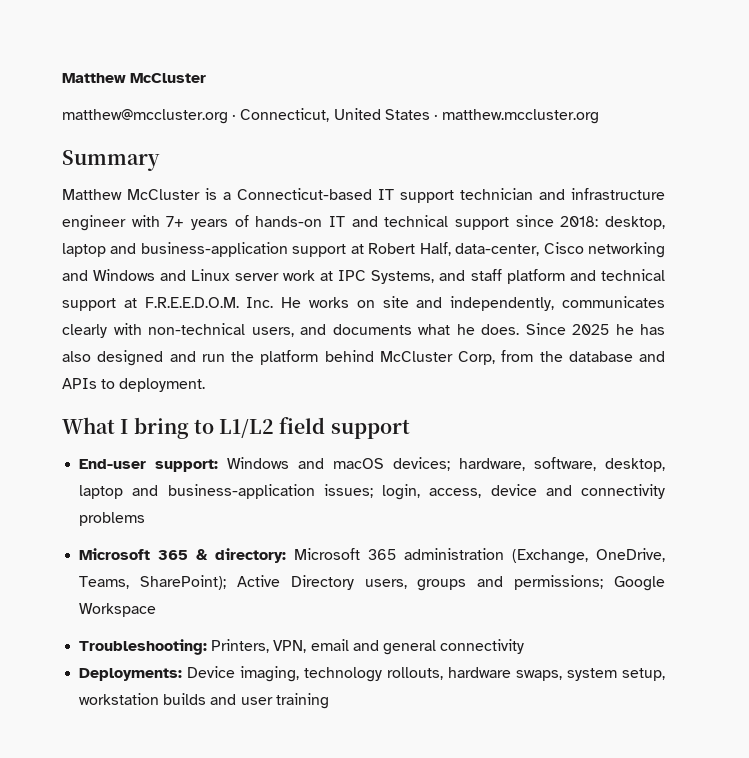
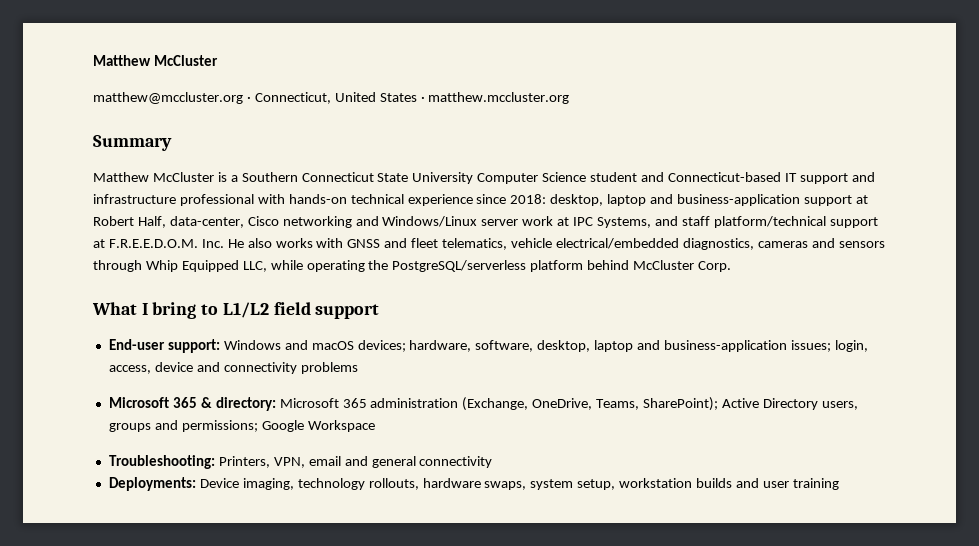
- Matthew McCluster is a Connecticut-based IT support technician and infrastructure engineer with 7+ years of hands-on IT and technical support since 2018: desktop, laptop and business-application support at Robert Half, data-center, Cisco networking and Windows and Linux server work at IPC Systems, and staff platform and technical support at F.R.E.E.D.O.M. Inc. He works on site and independently, communicates clearly with non-technical users, and documents what he does. Since 2025 he has also designed and run the platform behind McCluster Corp, from the database and APIs to deployment.
+ Matthew McCluster is a Southern Connecticut State University Computer Science student and Connecticut-based IT support and infrastructure professional with hands-on technical experience since 2018: desktop, laptop and business-application support at Robert Half, data-center, Cisco networking and Windows/Linux server work at IPC Systems, and staff platform/technical support at F.R.E.E.D.O.M. Inc. He also works with GNSS and fleet telematics, vehicle electrical/embedded diagnostics, cameras and sensors through Whip Equipped LLC, while operating the PostgreSQL/serverless platform behind McCluster Corp.

